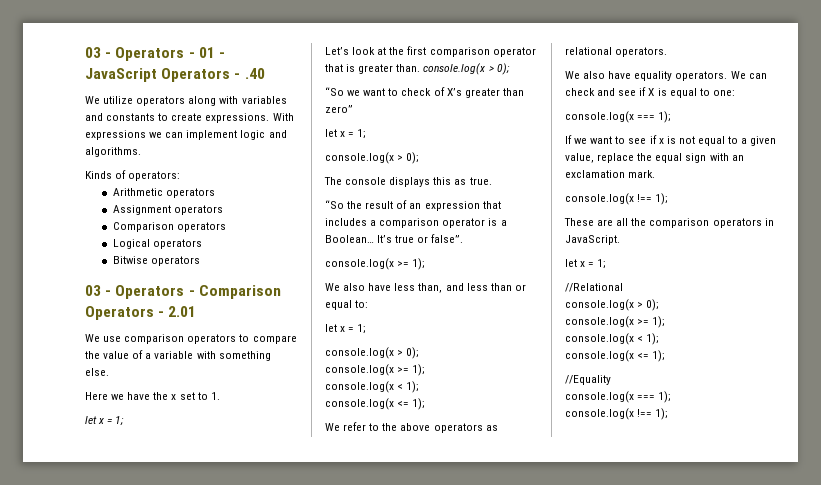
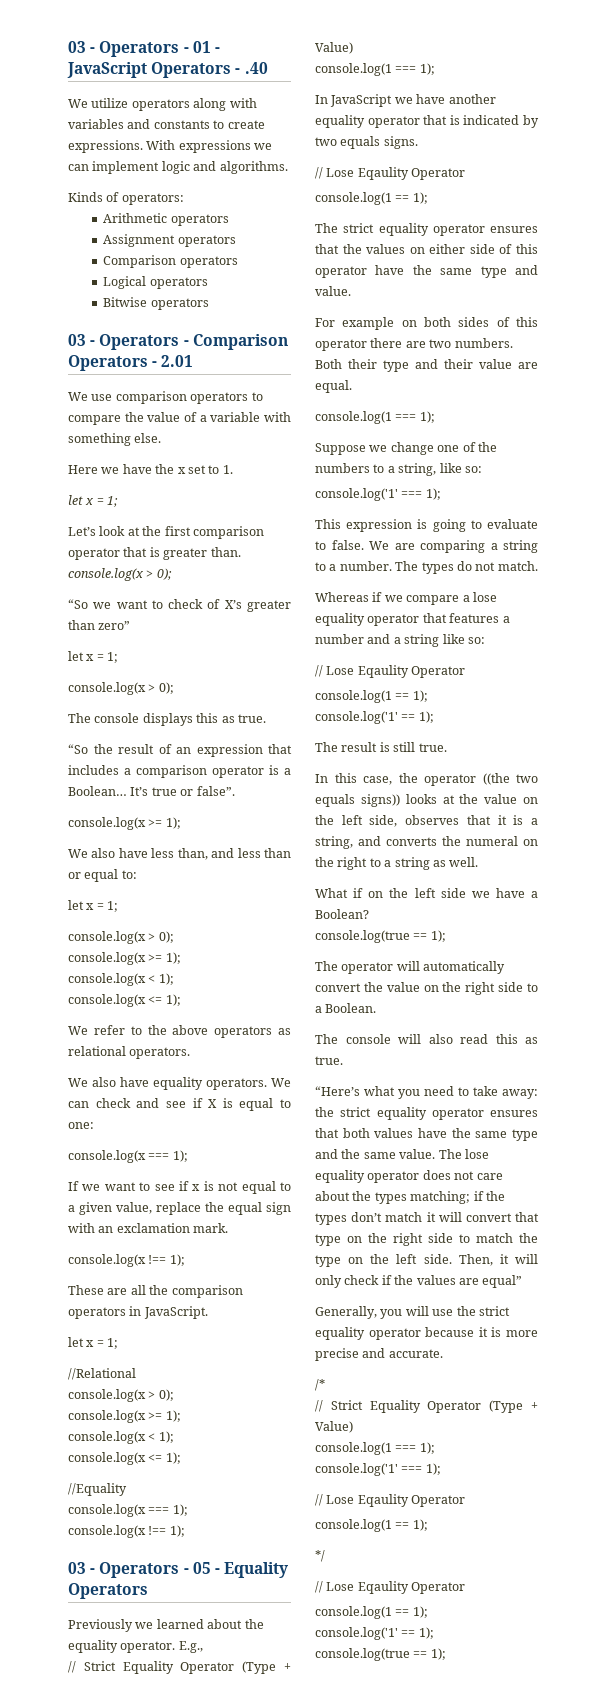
+ 03 - Operators - 05 - Equality Operators
+ Previously we learned about the equality operator. E.g.,
+ // Strict Equality Operator (Type + Value)
+ console.log(1 === 1);
+ In JavaScript we have another equality operator that is indicated by two equals signs.
+ // Lose Eqaulity Operator
+ console.log(1 == 1);
+ The strict equality operator ensures that the values on either side of this operator have the same type and value.
+ For example on both sides of this operator there are two numbers. Both their type and their value are equal.
+ console.log(1 === 1);
+ Suppose we change one of the numbers to a string, like so:
+ console.log('1' === 1);
+ This expression is going to evaluate to false. We are comparing a string to a number. The types do not match.
+ Whereas if we compare a lose equality operator that features a number and a string like so:
+ // Lose Eqaulity Operator
+ console.log(1 == 1);
+ console.log('1' == 1);
+ The result is still true.
+ In this case, the operator ((the two equals signs)) looks at the value on the left side, observes that it is a string, and converts the numeral on the right to a string as well.
+ What if on the left side we have a Boolean?
+ console.log(true == 1);
+ The operator will automatically convert the value on the right side to a Boolean.
+ The console will also read this as true.
+ “Here’s what you need to take away: the strict equality operator ensures that both values have the same type and the same value. The lose equality operator does not care about the types matching; if the types don’t match it will convert that type on the right side to match the type on the left side. Then, it will only check if the values are equal”
+ Generally, you will use the strict equality operator because it is more precise and accurate.
+ /*
+ // Strict Equality Operator (Type + Value)
+ console.log(1 === 1);
+ console.log('1' === 1);
+ // Lose Eqaulity Operator
+ console.log(1 == 1);
+ */
+ // Lose Eqaulity Operator
+ console.log(1 == 1);
+ console.log('1' == 1);
+ console.log(true == 1);

